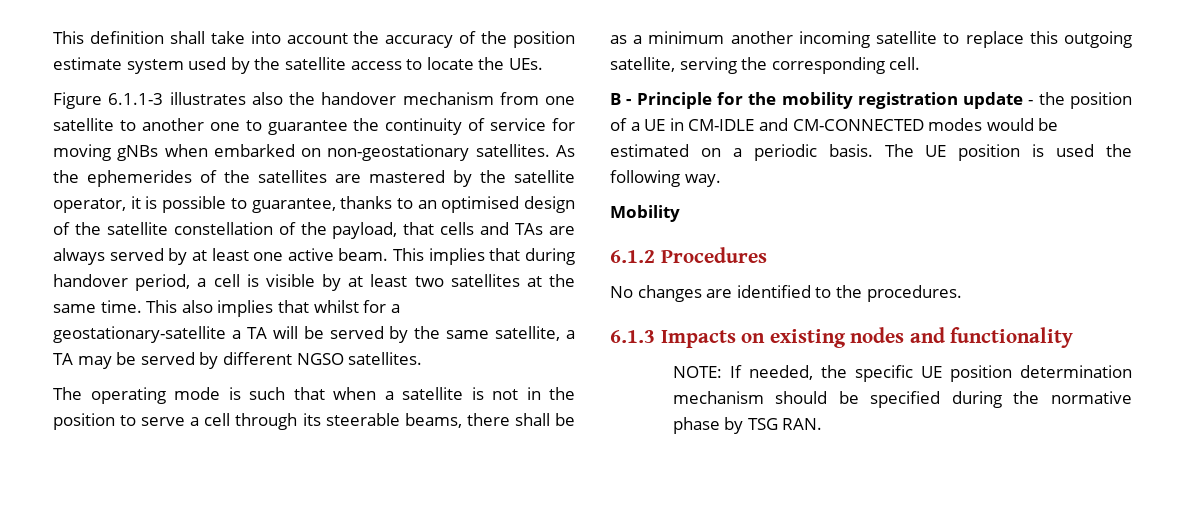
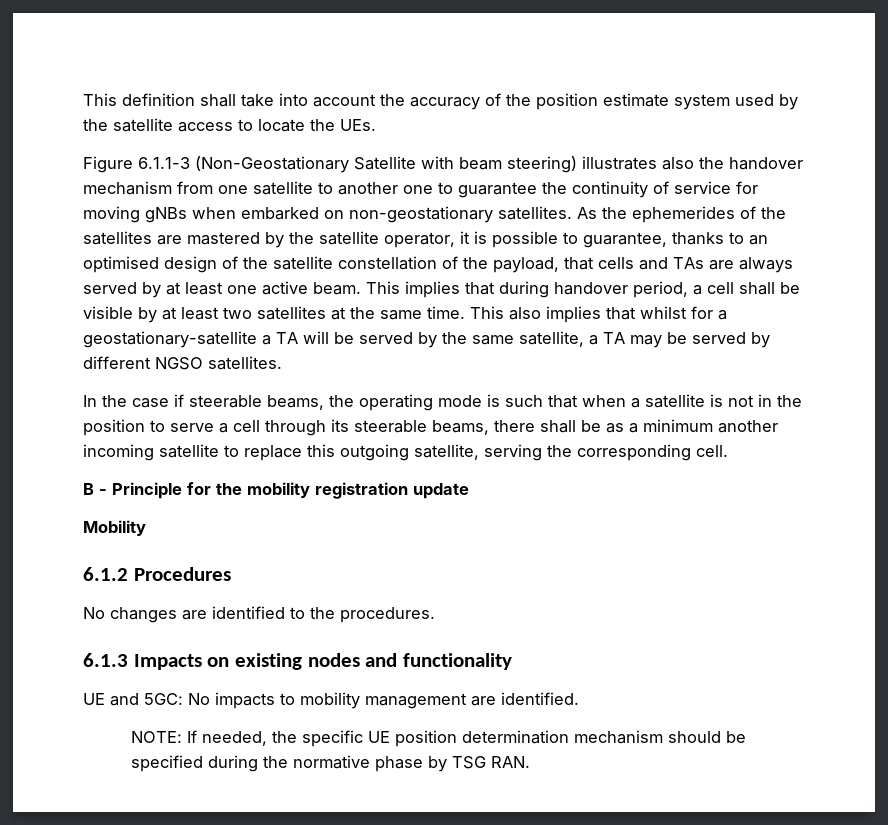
- Figure 6.1.1-3 illustrates also the handover mechanism from one satellite to another one to guarantee the continuity of service for moving gNBs when embarked on non-geostationary satellites.
+ Figure 6.1.1-3 (Non-Geostationary Satellite with beam steering) illustrates also the handover mechanism from one satellite to another one to guarantee the continuity of service for moving gNBs when embarked on non-geostationary satellites.
- This implies that during handover period, a cell is visible by at least two satellites at the same time.
+ This implies that during handover period, a cell shall be visible by at least two satellites at the same time.
- The operating mode is such that when a satellite is not in the position to serve a cell through its steerable beams, there shall be as a minimum another incoming satellite to replace this outgoing satellite, serving the corresponding cell.
+ In the case if steerable beams, the operating mode is such that when a satellite is not in the position to serve a cell through its steerable beams, there shall be as a minimum another incoming satellite to replace this outgoing satellite, serving the corresponding cell.
- B - Principle for the mobility registration update - the position of a UE in CM-IDLE and CM-CONNECTED modes would be estimated on a periodic basis. The UE position is used the following way.
+ B - Principle for the mobility registration update
+ UE and 5GC: No impacts to mobility management are identified.

